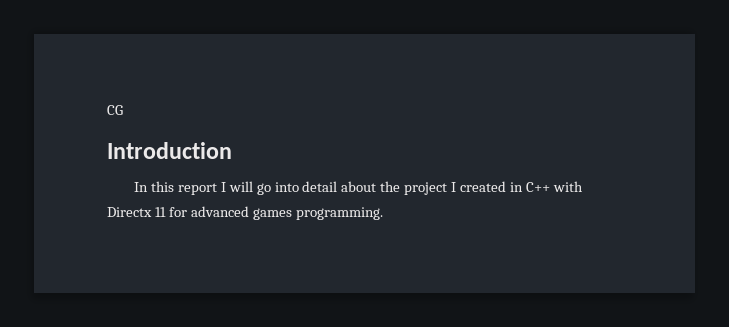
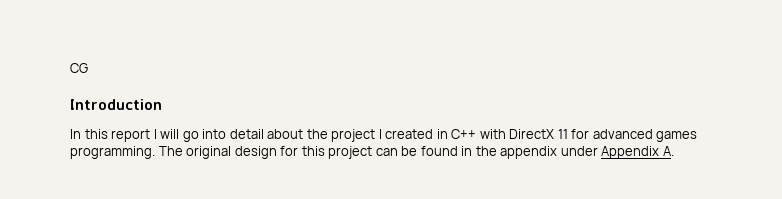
- In this report I will go into detail about the project I created in C++ with Directx 11 for advanced games programming.
+ In this report I will go into detail about the project I created in C++ with DirectX 11 for advanced games programming.
+ The original design for this project can be found in the appendix under Appendix A.

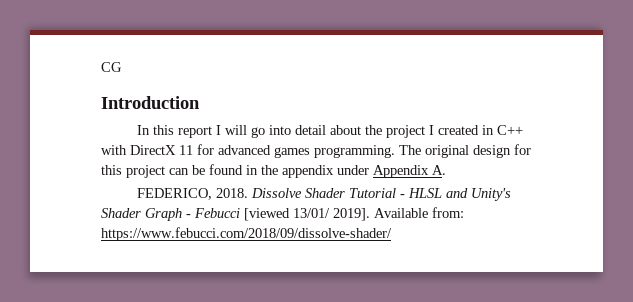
+ FEDERICO, 2018. Dissolve Shader Tutorial - HLSL and Unity's Shader Graph - Febucci [viewed 13/01/ 2019]. Available from: https://www.febucci.com/2018/09/dissolve-shader/

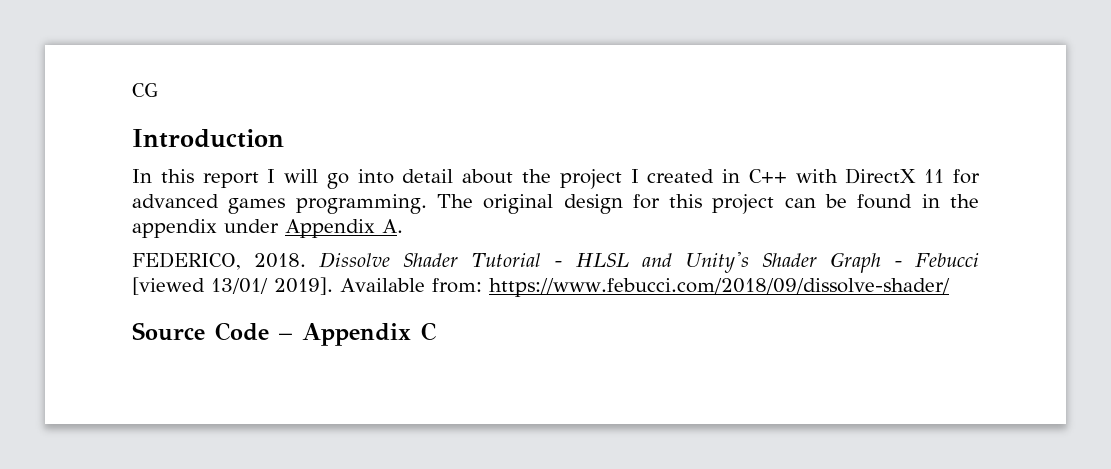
+ Source Code – Appendix C

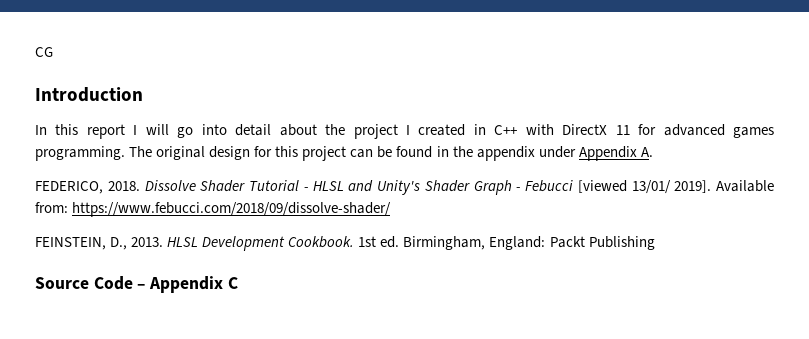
+ FEINSTEIN, D., 2013. HLSL Development Cookbook. 1st ed. Birmingham, England: Packt Publishing

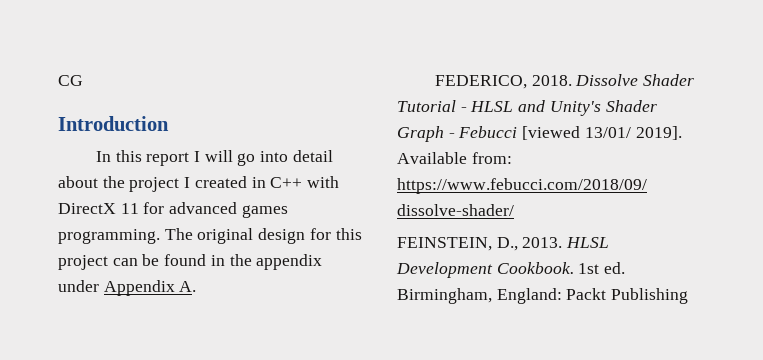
- Source Code – Appendix C

